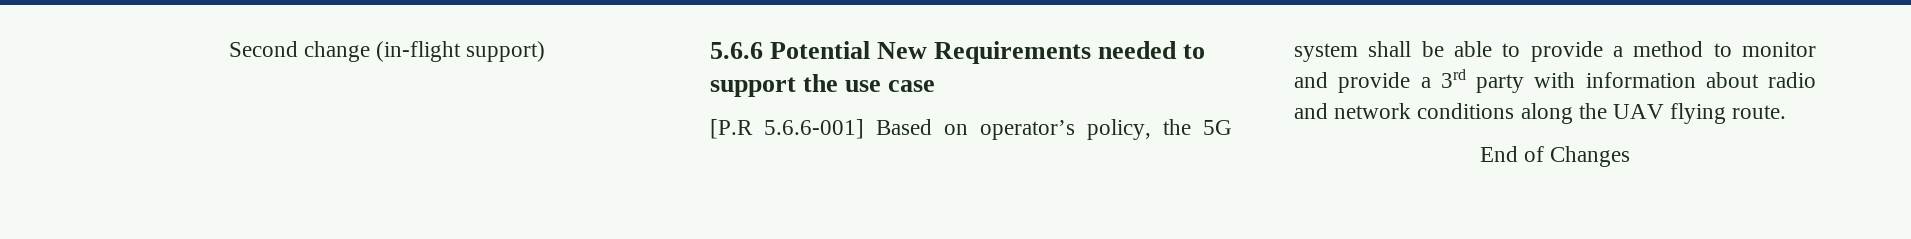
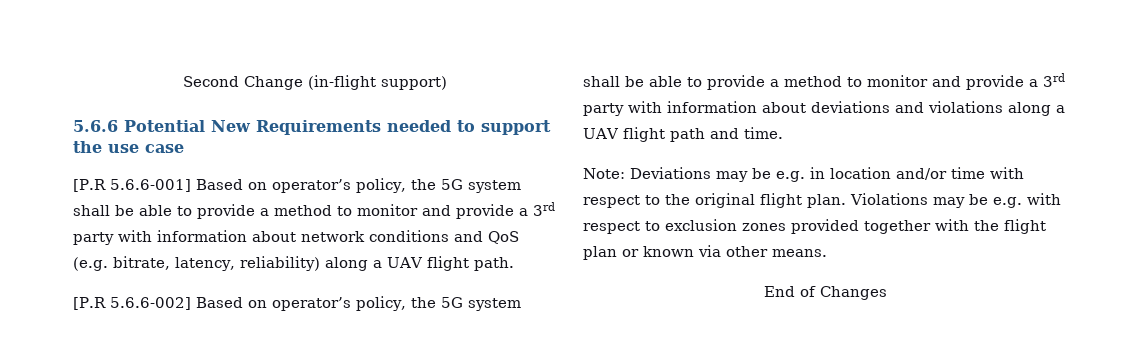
- Second change (in-flight support)
+ Second Change (in-flight support)
- [P.R 5.6.6-001] Based on operator’s policy, the 5G system shall be able to provide a method to monitor and provide a 3rd party with information about radio and network conditions along the UAV flying route.
+ [P.R 5.6.6-001] Based on operator’s policy, the 5G system shall be able to provide a method to monitor and provide a 3rd party with information about network conditions and QoS (e.g. bitrate, latency, reliability) along a UAV flight path.
+ [P.R 5.6.6-002] Based on operator’s policy, the 5G system shall be able to provide a method to monitor and provide a 3rd party with information about deviations and violations along a UAV flight path and time.
+ Note: Deviations may be e.g. in location and/or time with respect to the original flight plan. Violations may be e.g. with respect to exclusion zones provided together with the flight plan or known via other means.

